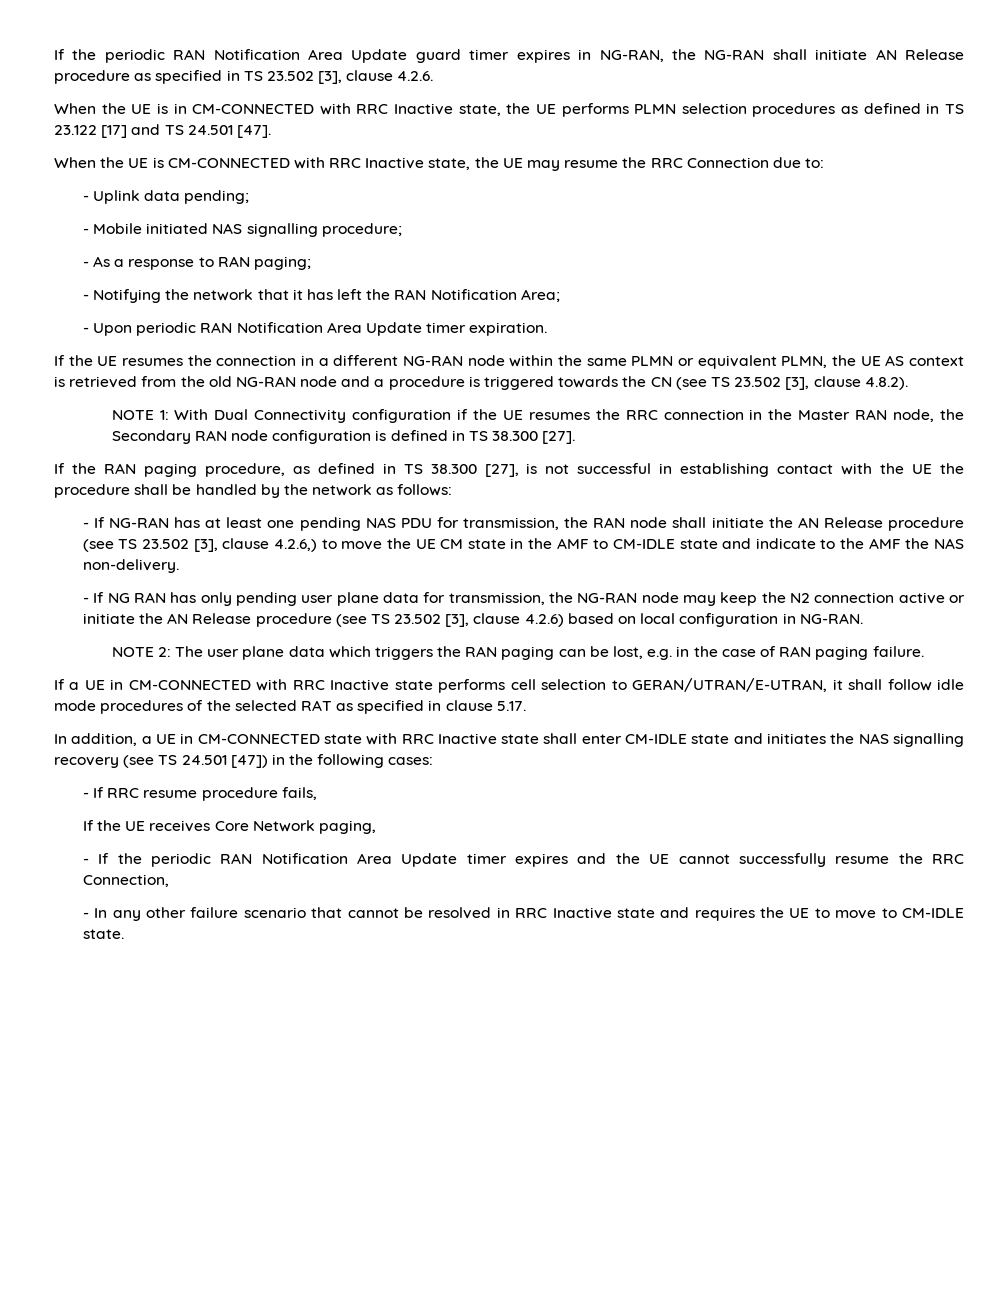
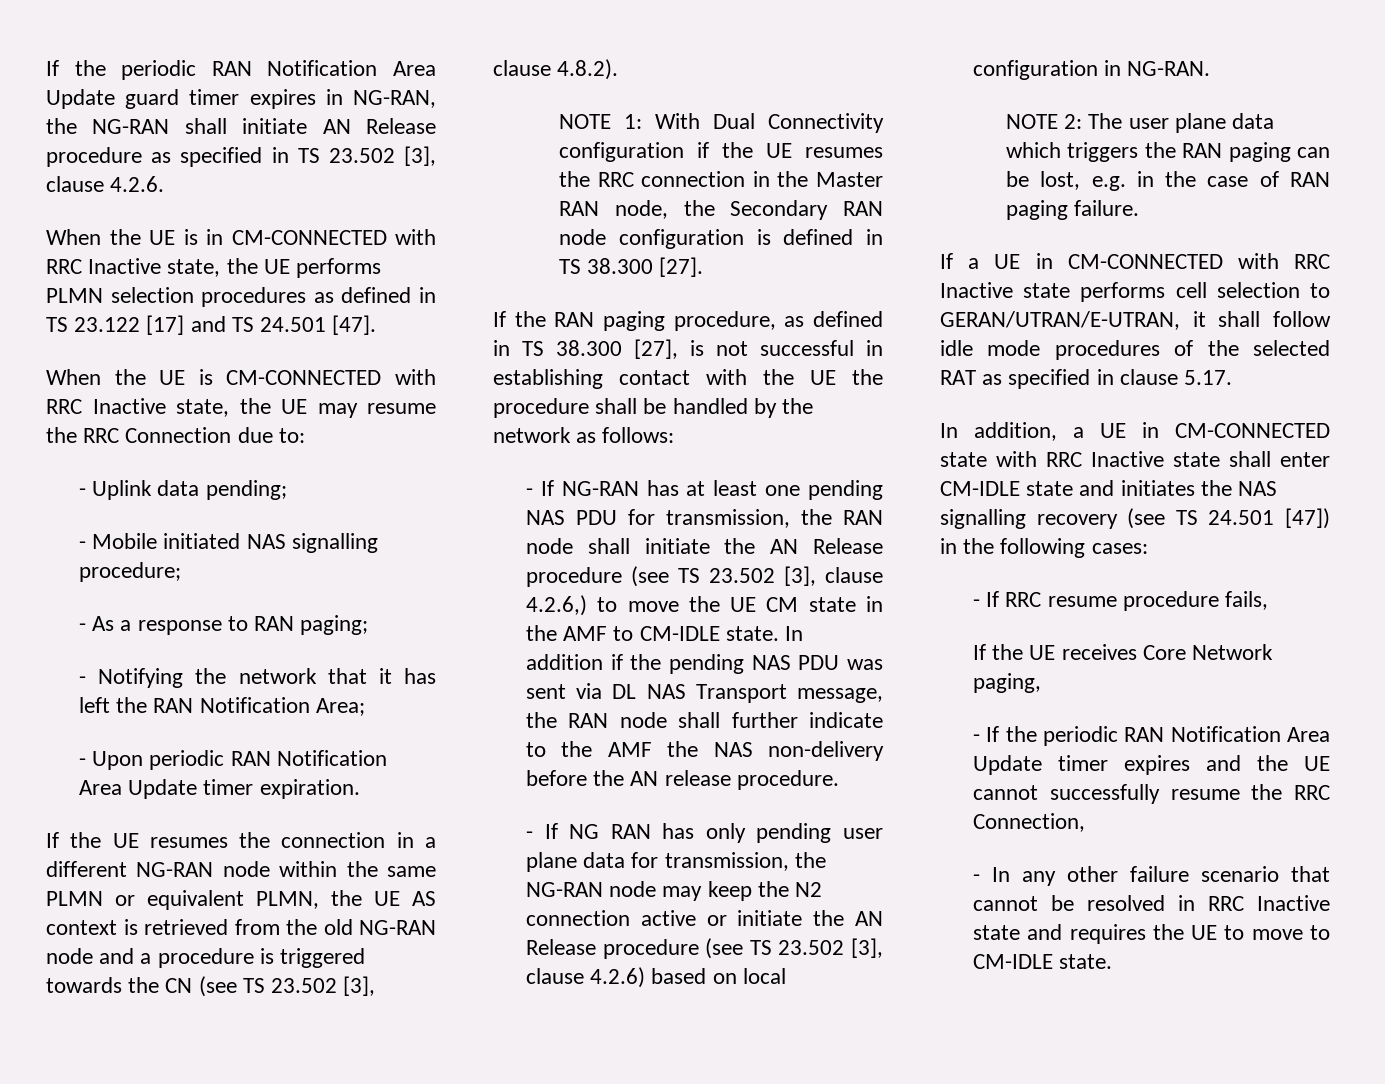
- - If NG-RAN has at least one pending NAS PDU for transmission, the RAN node shall initiate the AN Release procedure (see TS 23.502 [3], clause 4.2.6,) to move the UE CM state in the AMF to CM-IDLE state and indicate to the AMF the NAS non-delivery.
+ - If NG-RAN has at least one pending NAS PDU for transmission, the RAN node shall initiate the AN Release procedure (see TS 23.502 [3], clause 4.2.6,) to move the UE CM state in the AMF to CM-IDLE state. In addition if the pending NAS PDU was sent via DL NAS Transport message, the RAN node shall further indicate to the AMF the NAS non-delivery before the AN release procedure.

